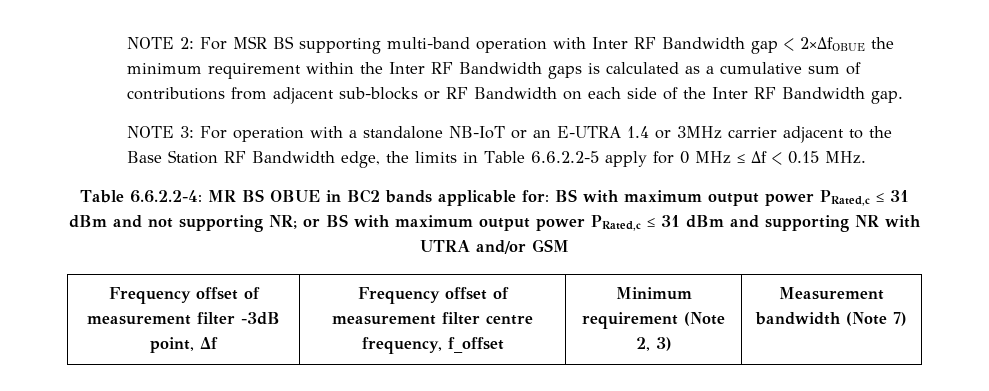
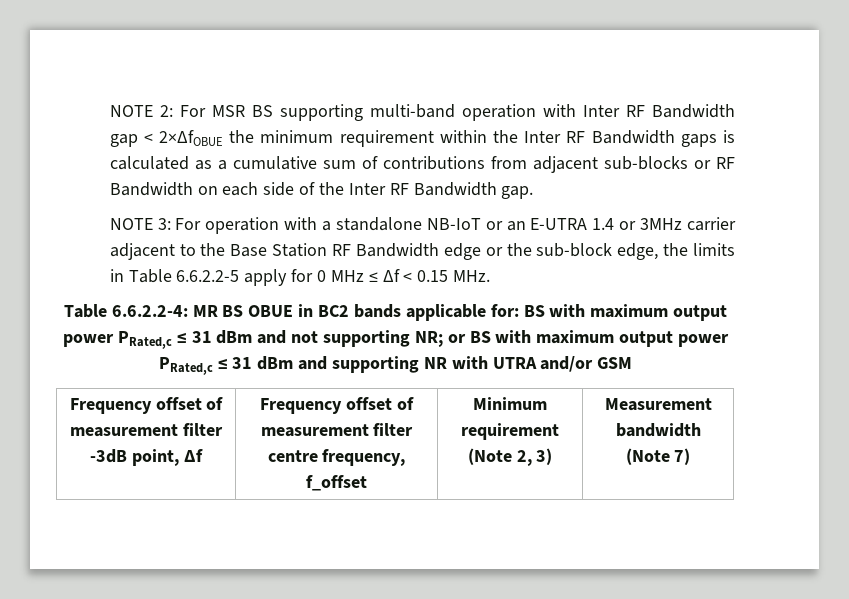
- NOTE 3: For operation with a standalone NB-IoT or an E-UTRA 1.4 or 3MHz carrier adjacent to the Base Station RF Bandwidth edge, the limits in Table 6.6.2.2-5 apply for 0 MHz ≤ Δf < 0.15 MHz.
+ NOTE 3: For operation with a standalone NB-IoT or an E-UTRA 1.4 or 3MHz carrier adjacent to the Base Station RF Bandwidth edge or the sub-block edge, the limits in Table 6.6.2.2-5 apply for 0 MHz ≤ Δf < 0.15 MHz.

